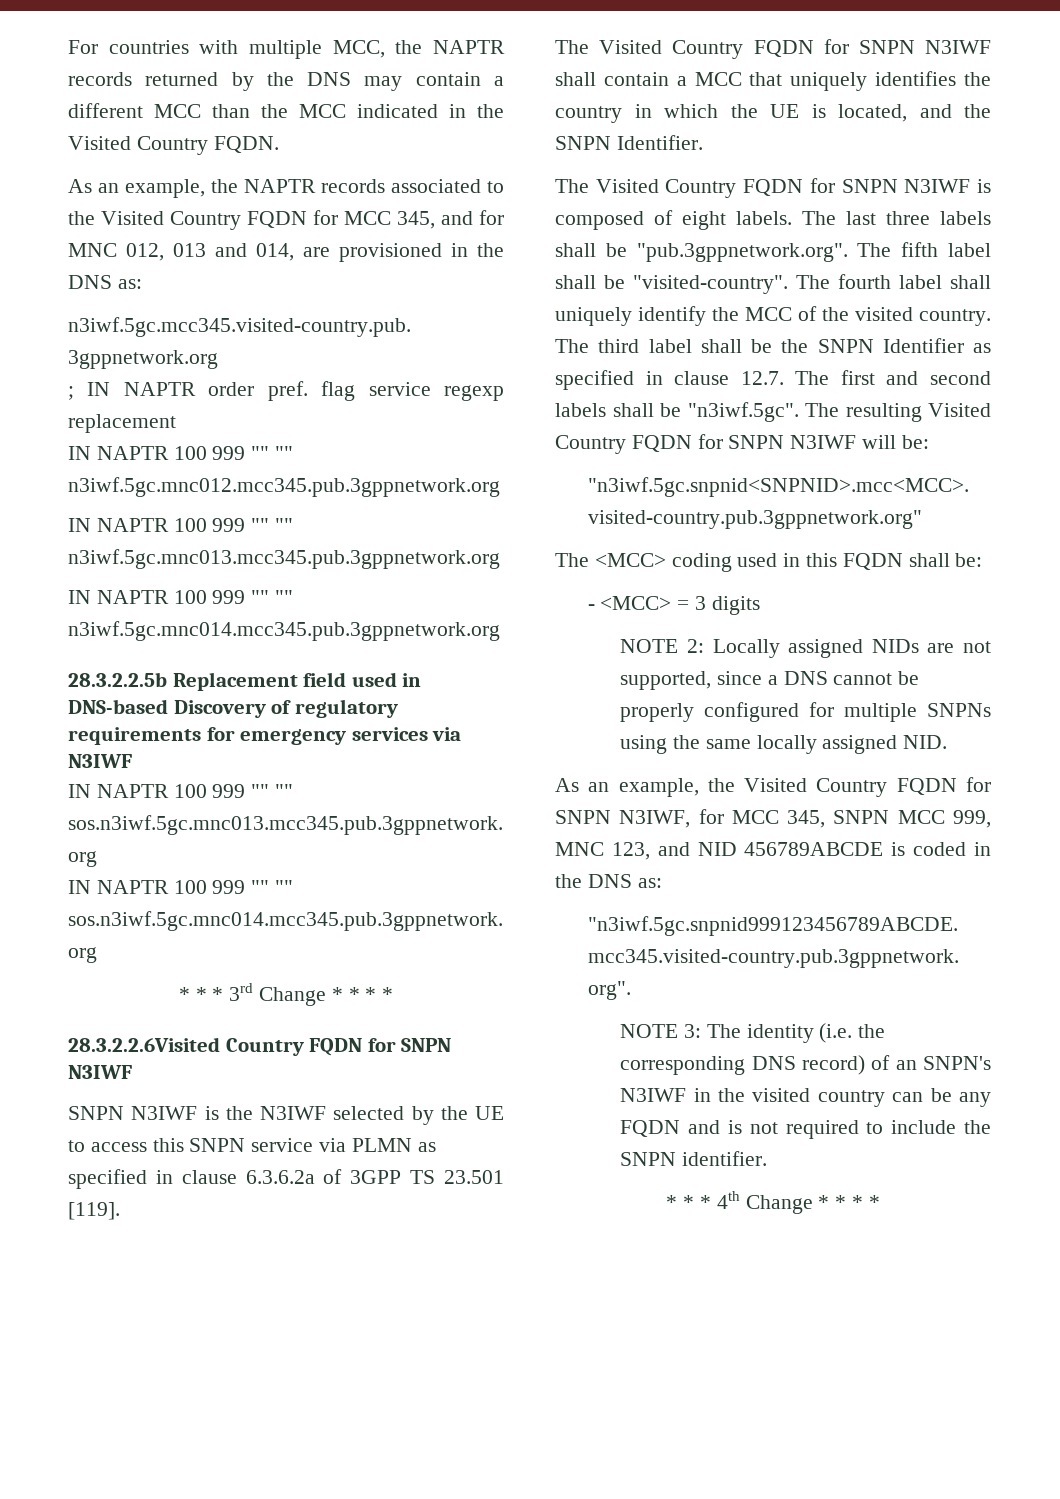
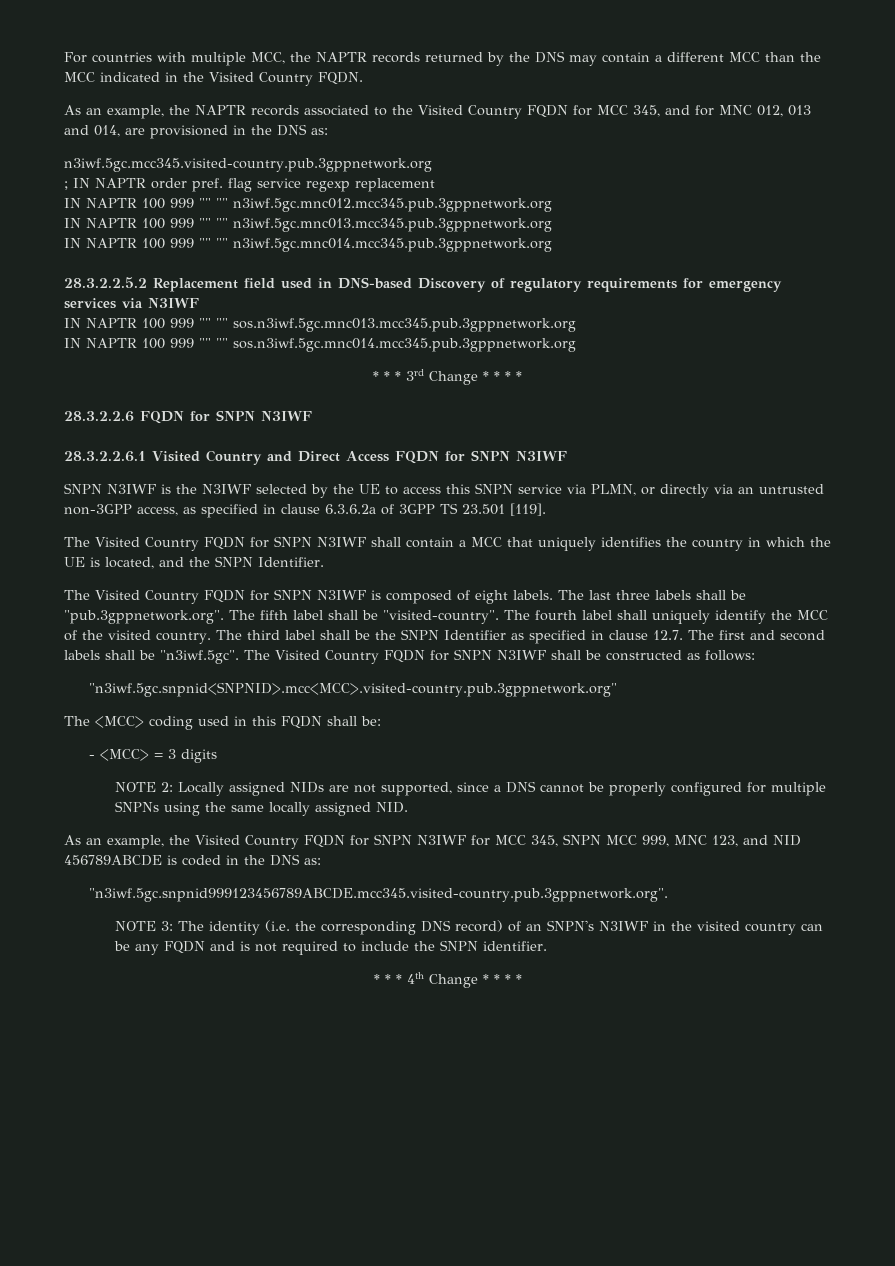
- 28.3.2.2.5b Replacement field used in DNS-based Discovery of regulatory requirements for emergency services via N3IWF
+ 28.3.2.2.5.2 Replacement field used in DNS-based Discovery of regulatory requirements for emergency services via N3IWF
- 28.3.2.2.6Visited Country FQDN for SNPN N3IWF
+ 28.3.2.2.6 FQDN for SNPN N3IWF
+ 28.3.2.2.6.1 Visited Country and Direct Access FQDN for SNPN N3IWF
- SNPN N3IWF is the N3IWF selected by the UE to access this SNPN service via PLMN as specified in clause 6.3.6.2a of 3GPP TS 23.501 [119].
+ SNPN N3IWF is the N3IWF selected by the UE to access this SNPN service via PLMN, or directly via an untrusted non-3GPP access, as specified in clause 6.3.6.2a of 3GPP TS 23.501 [119].
- The third label shall be the SNPN Identifier as specified in clause 12.7. The first and second labels shall be "n3iwf.5gc". The resulting Visited Country FQDN for SNPN N3IWF will be:
+ The third label shall be the SNPN Identifier as specified in clause 12.7. The first and second labels shall be "n3iwf.5gc". The Visited Country FQDN for SNPN N3IWF shall be constructed as follows:
- As an example, the Visited Country FQDN for SNPN N3IWF, for MCC 345, SNPN MCC 999, MNC 123, and NID 456789ABCDE is coded in the DNS as:
+ As an example, the Visited Country FQDN for SNPN N3IWF for MCC 345, SNPN MCC 999, MNC 123, and NID 456789ABCDE is coded in the DNS as:

